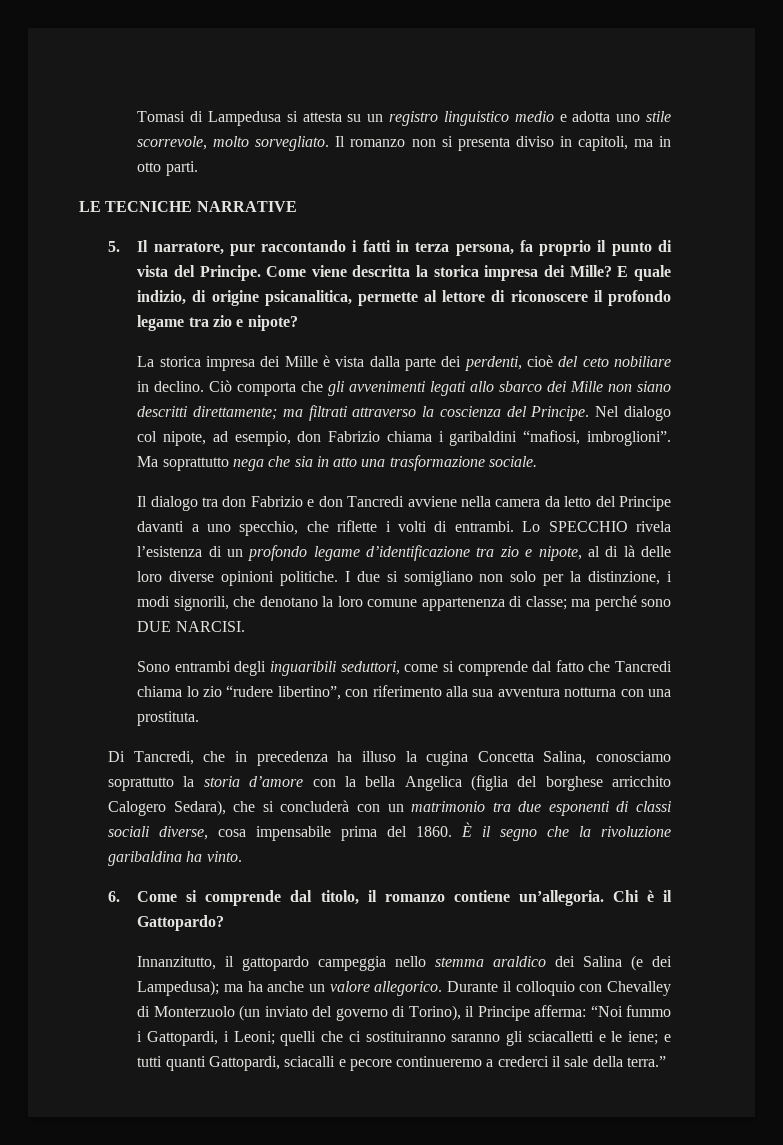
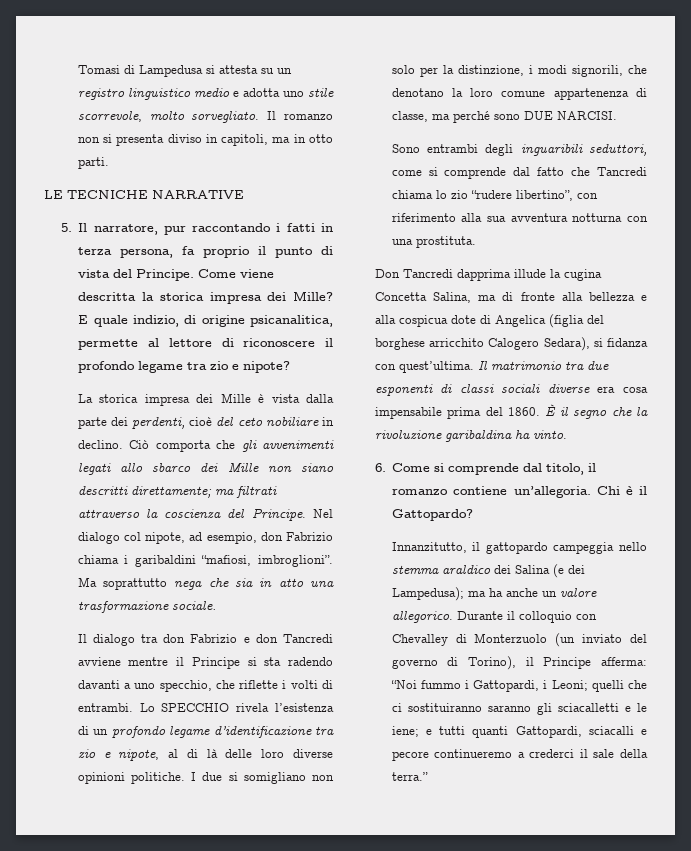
- Il dialogo tra don Fabrizio e don Tancredi avviene nella camera da letto del Principe davanti a uno specchio, che riflette i volti di entrambi.
+ Il dialogo tra don Fabrizio e don Tancredi avviene mentre il Principe si sta radendo davanti a uno specchio, che riflette i volti di entrambi.
- I due si somigliano non solo per la distinzione, i modi signorili, che denotano la loro comune appartenenza di classe; ma perché sono DUE NARCISI.
+ I due si somigliano non solo per la distinzione, i modi signorili, che denotano la loro comune appartenenza di classe, ma perché sono DUE NARCISI.
- Di Tancredi, che in precedenza ha illuso la cugina Concetta Salina, conosciamo soprattutto la storia d’amore con la bella Angelica (figlia del borghese arricchito Calogero Sedara), che si concluderà con un matrimonio tra due esponenti di classi sociali diverse, cosa impensabile prima del 1860.
+ Don Tancredi dapprima illude la cugina Concetta Salina, ma di fronte alla bellezza e alla cospicua dote di Angelica (figlia del borghese arricchito Calogero Sedara), si fidanza con quest’ultima. Il matrimonio tra due esponenti di classi sociali diverse era cosa impensabile prima del 1860.

